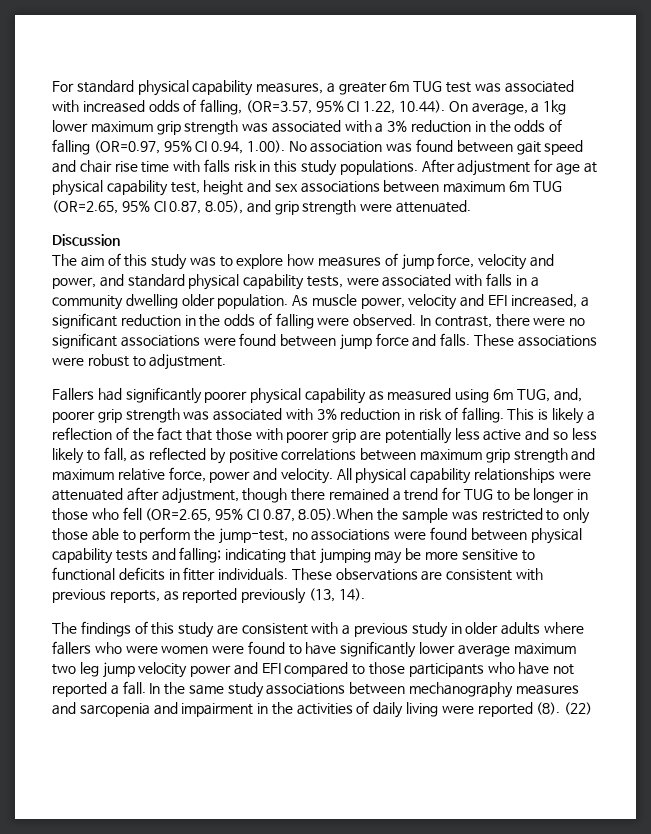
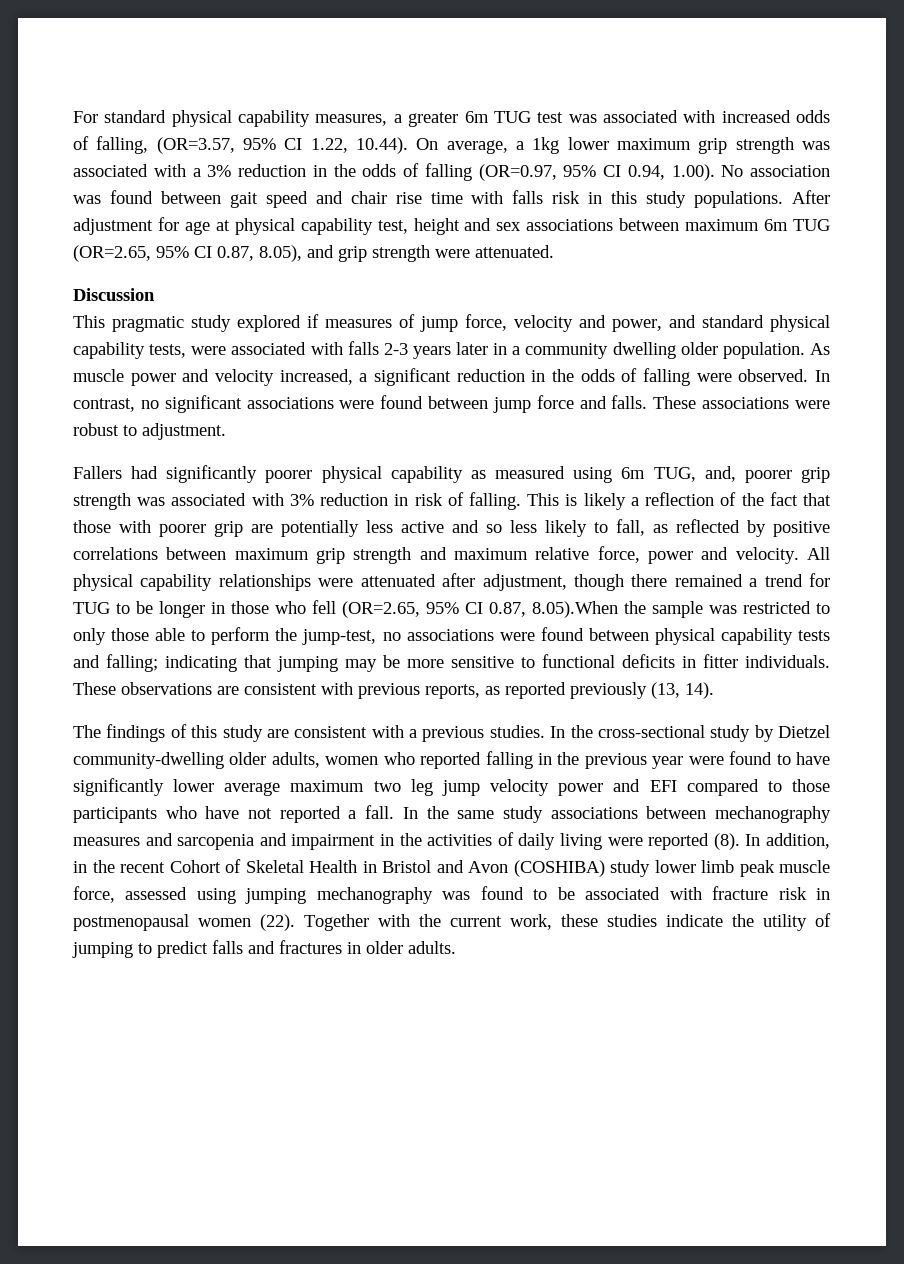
- The aim of this study was to explore how measures of jump force, velocity and power, and standard physical capability tests, were associated with falls in a community dwelling older population.
+ This pragmatic study explored if measures of jump force, velocity and power, and standard physical capability tests, were associated with falls 2-3 years later in a community dwelling older population.
- As muscle power, velocity and EFI increased, a significant reduction in the odds of falling were observed.
+ As muscle power and velocity increased, a significant reduction in the odds of falling were observed.
- In contrast, there were no significant associations were found between jump force and falls.
+ In contrast, no significant associations were found between jump force and falls.
- The findings of this study are consistent with a previous study in older adults where fallers who were women were found to have significantly lower average maximum two leg jump velocity power and EFI compared to those participants who have not reported a fall.
+ The findings of this study are consistent with a previous studies. In the cross-sectional study by Dietzel community-dwelling older adults, women who reported falling in the previous year were found to have significantly lower average maximum two leg jump velocity power and EFI compared to those participants who have not reported a fall.
- (22)
+ In addition, in the recent Cohort of Skeletal Health in Bristol and Avon (COSHIBA) study lower limb peak muscle force, assessed using jumping mechanography was found to be associated with fracture risk in postmenopausal women (22). Together with the current work, these studies indicate the utility of jumping to predict falls and fractures in older adults.

